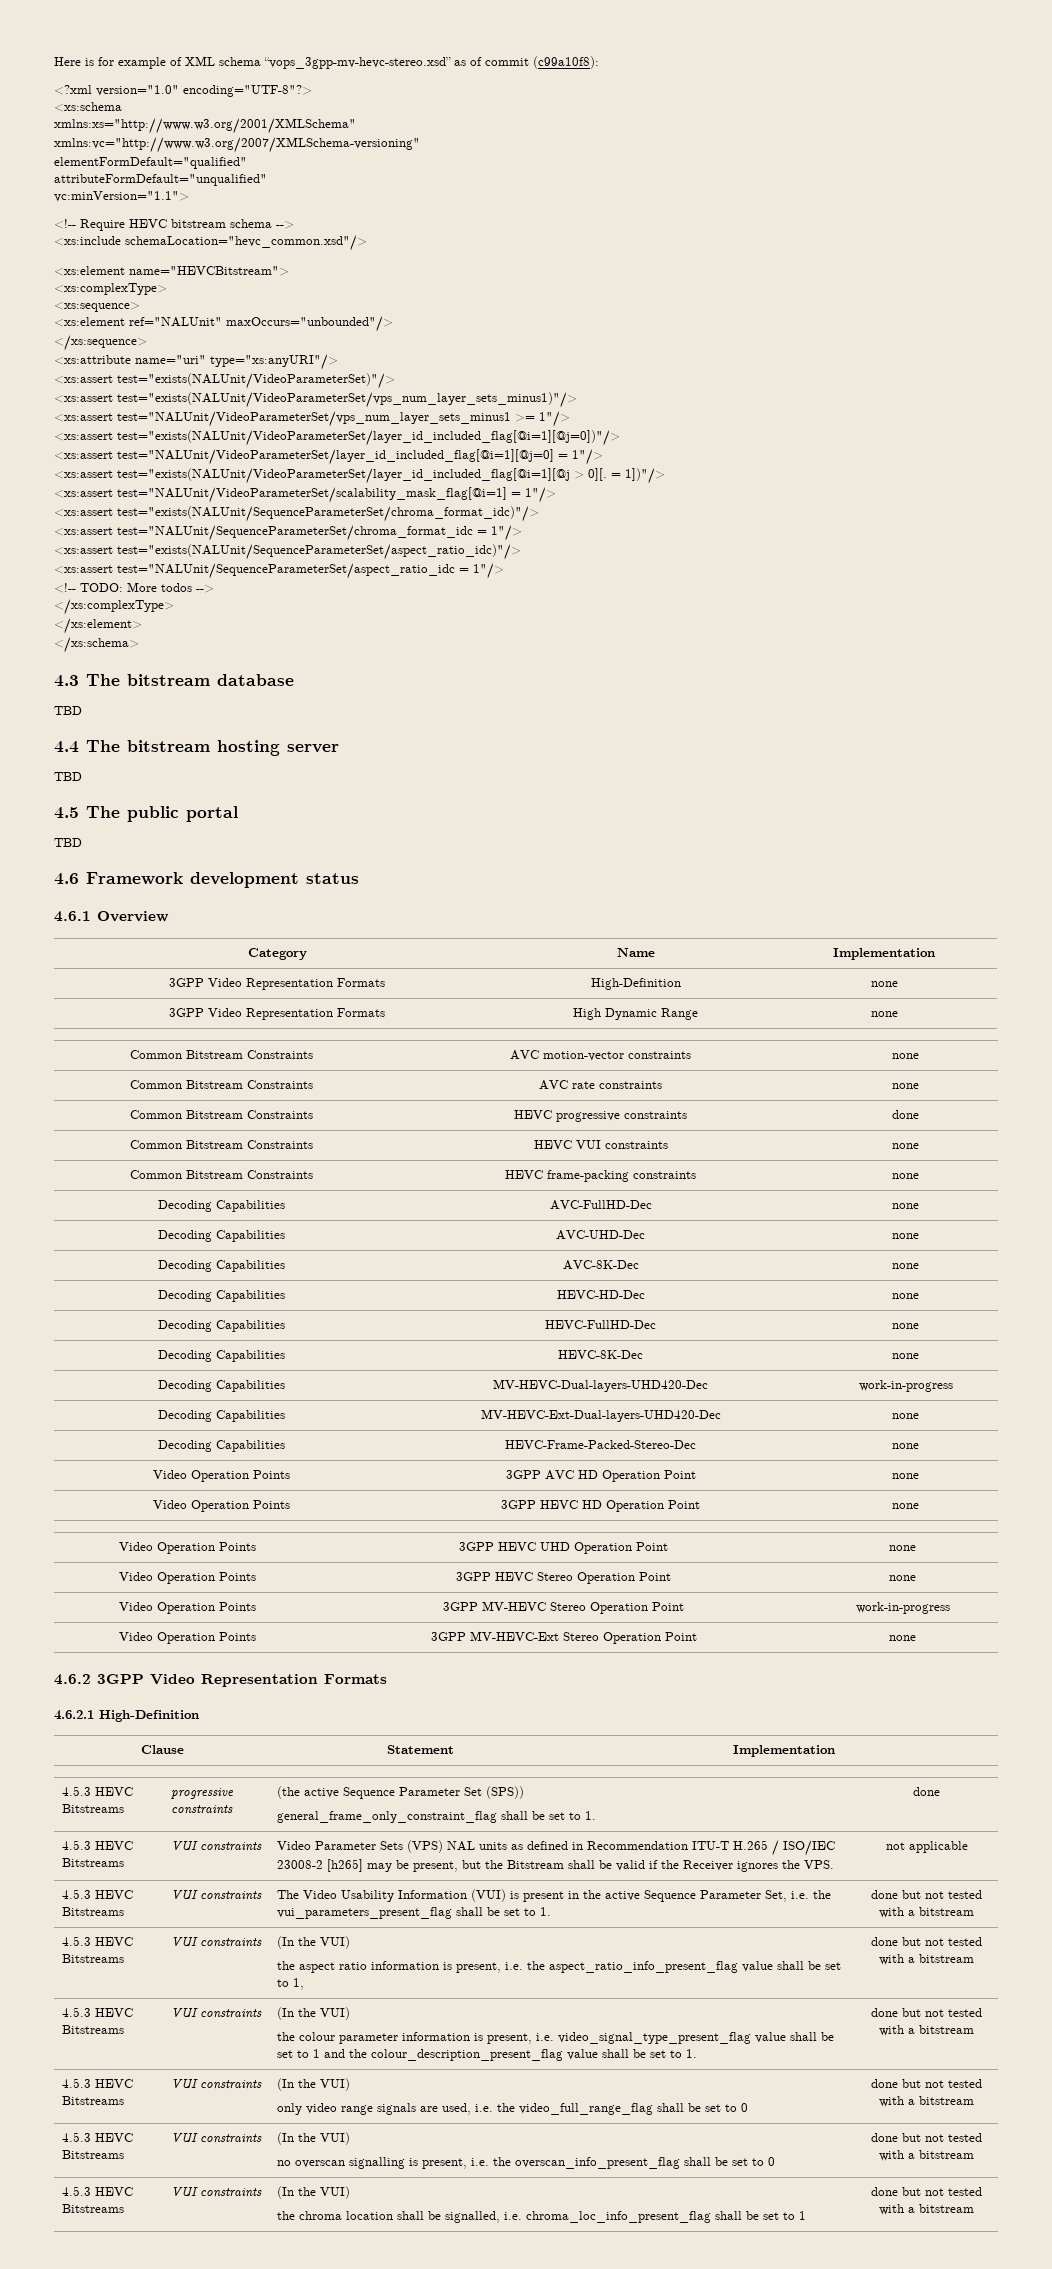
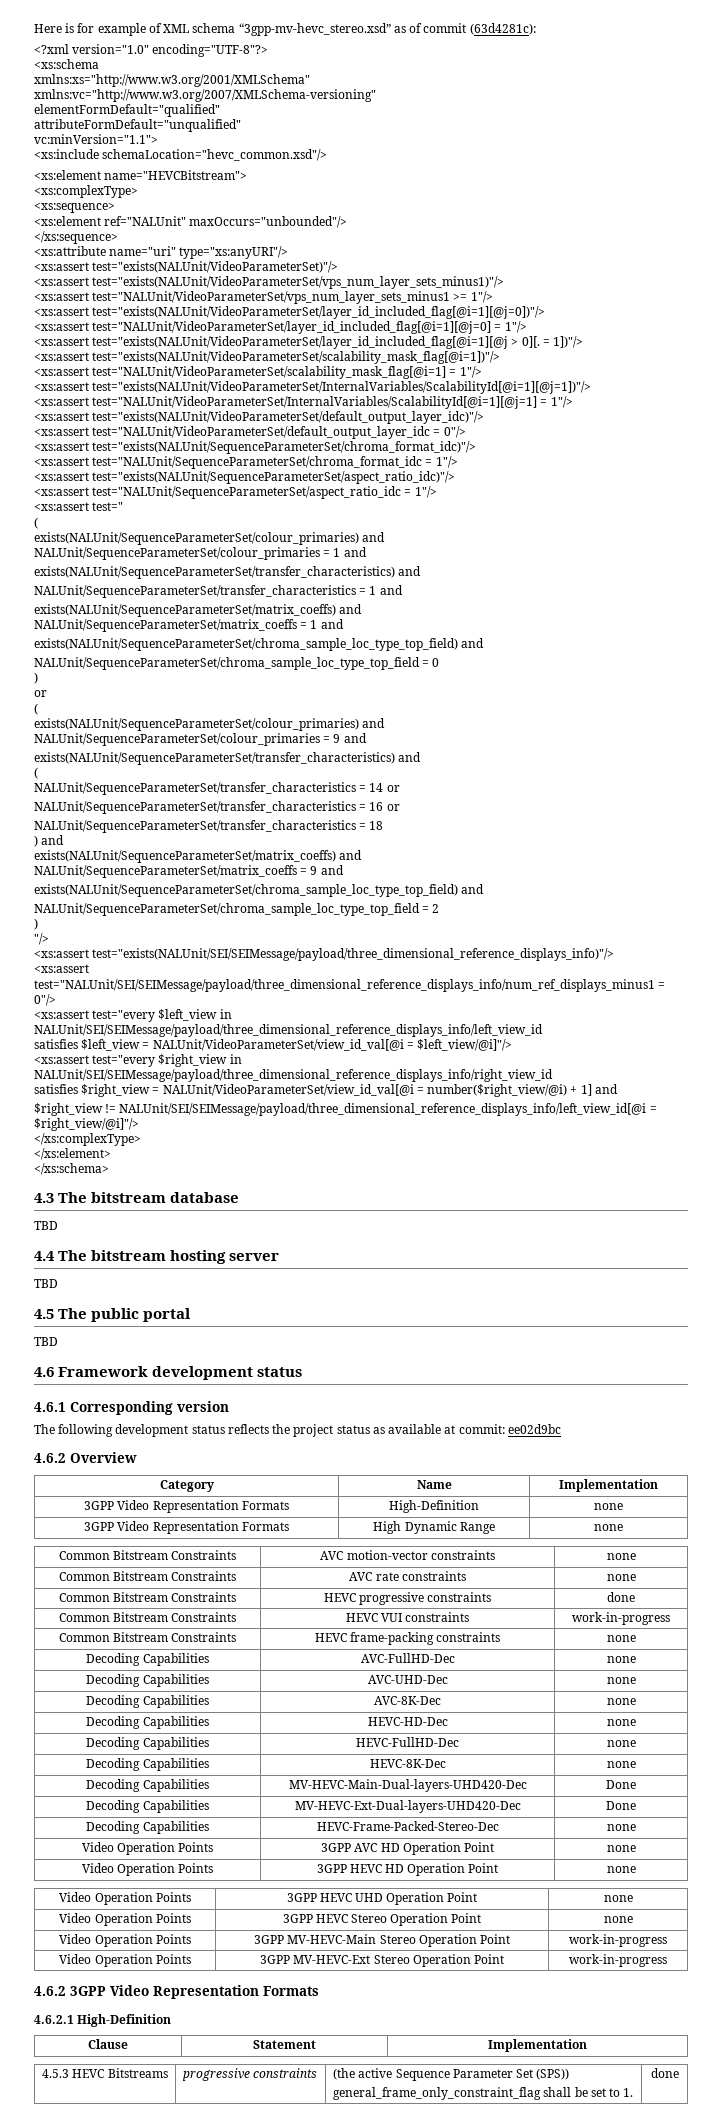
- Here is for example of XML schema “vops_3gpp-mv-hevc-stereo.xsd” as of commit (c99a10f8):
+ Here is for example of XML schema “3gpp-mv-hevc_stereo.xsd” as of commit (63d4281c):
- <!-- Require HEVC bitstream schema -->
+ <xs:assert test="exists(NALUnit/VideoParameterSet/scalability_mask_flag[@i=1])"/>
+ <xs:assert test="exists(NALUnit/VideoParameterSet/InternalVariables/ScalabilityId[@i=1][@j=1])"/>
+ <xs:assert test="NALUnit/VideoParameterSet/InternalVariables/ScalabilityId[@i=1][@j=1] = 1"/>
+ <xs:assert test="exists(NALUnit/VideoParameterSet/default_output_layer_idc)"/>
+ <xs:assert test="NALUnit/VideoParameterSet/default_output_layer_idc = 0"/>
- <!-- TODO: More todos -->
+ <xs:assert test="
+ (
+ exists(NALUnit/SequenceParameterSet/colour_primaries) and
+ NALUnit/SequenceParameterSet/colour_primaries = 1 and
+ exists(NALUnit/SequenceParameterSet/transfer_characteristics) and
+ NALUnit/SequenceParameterSet/transfer_characteristics = 1 and
+ exists(NALUnit/SequenceParameterSet/matrix_coeffs) and
+ NALUnit/SequenceParameterSet/matrix_coeffs = 1 and
+ exists(NALUnit/SequenceParameterSet/chroma_sample_loc_type_top_field) and
+ NALUnit/SequenceParameterSet/chroma_sample_loc_type_top_field = 0
+ )
+ or
+ (
+ exists(NALUnit/SequenceParameterSet/colour_primaries) and
+ NALUnit/SequenceParameterSet/colour_primaries = 9 and
+ exists(NALUnit/SequenceParameterSet/transfer_characteristics) and
+ (
+ NALUnit/SequenceParameterSet/transfer_characteristics = 14 or
+ NALUnit/SequenceParameterSet/transfer_characteristics = 16 or
+ NALUnit/SequenceParameterSet/transfer_characteristics = 18
+ ) and
+ exists(NALUnit/SequenceParameterSet/matrix_coeffs) and
+ NALUnit/SequenceParameterSet/matrix_coeffs = 9 and
+ exists(NALUnit/SequenceParameterSet/chroma_sample_loc_type_top_field) and
+ NALUnit/SequenceParameterSet/chroma_sample_loc_type_top_field = 2
+ )
+ "/>
+ <xs:assert test="exists(NALUnit/SEI/SEIMessage/payload/three_dimensional_reference_displays_info)"/>
+ <xs:assert test="NALUnit/SEI/SEIMessage/payload/three_dimensional_reference_displays_info/num_ref_displays_minus1 = 0"/>
+ <xs:assert test="every $left_view in NALUnit/SEI/SEIMessage/payload/three_dimensional_reference_displays_info/left_view_id
+ satisfies $left_view = NALUnit/VideoParameterSet/view_id_val[@i = $left_view/@i]"/>
+ <xs:assert test="every $right_view in NALUnit/SEI/SEIMessage/payload/three_dimensional_reference_displays_info/right_view_id
+ satisfies $right_view = NALUnit/VideoParameterSet/view_id_val[@i = number($right_view/@i) + 1] and
+ $right_view != NALUnit/SEI/SEIMessage/payload/three_dimensional_reference_displays_info/left_view_id[@i = $right_view/@i]"/>
- 4.6.1 Overview
+ 4.6.1 Corresponding version
+ The following development status reflects the project status as available at commit: ee02d9bc
+ 4.6.2 Overview
- Common Bitstream Constraints | HEVC VUI constraints | none
+ Common Bitstream Constraints | HEVC VUI constraints | work-in-progress
- Decoding Capabilities | MV-HEVC-Dual-layers-UHD420-Dec | work-in-progress
+ Decoding Capabilities | MV-HEVC-Main-Dual-layers-UHD420-Dec | Done
- Decoding Capabilities | MV-HEVC-Ext-Dual-layers-UHD420-Dec | none
+ Decoding Capabilities | MV-HEVC-Ext-Dual-layers-UHD420-Dec | Done
- Video Operation Points | 3GPP MV-HEVC Stereo Operation Point | work-in-progress
+ Video Operation Points | 3GPP MV-HEVC-Main Stereo Operation Point | work-in-progress
- Video Operation Points | 3GPP MV-HEVC-Ext Stereo Operation Point | none
+ Video Operation Points | 3GPP MV-HEVC-Ext Stereo Operation Point | work-in-progress
- 4.5.3 HEVC Bitstreams | VUI constraints | Video Parameter Sets (VPS) NAL units as defined in Recommendation ITU-T H.265 / ISO/IEC 23008-2 [h265] may be present, but the Bitstream shall be valid if the Receiver ignores the VPS. | not applicable
- 4.5.3 HEVC Bitstreams | VUI constraints | The Video Usability Information (VUI) is present in the active Sequence Parameter Set, i.e. the vui_parameters_present_flag shall be set to 1. | done but not tested with a bitstream
- 4.5.3 HEVC Bitstreams | VUI constraints | (In the VUI)
- the aspect ratio information is present, i.e. the aspect_ratio_info_present_flag value shall be set to 1, | done but not tested with a bitstream
- 4.5.3 HEVC Bitstreams | VUI constraints | (In the VUI)
- the colour parameter information is present, i.e. video_signal_type_present_flag value shall be set to 1 and the colour_description_present_flag value shall be set to 1. | done but not tested with a bitstream
- 4.5.3 HEVC Bitstreams | VUI constraints | (In the VUI)
- only video range signals are used, i.e. the video_full_range_flag shall be set to 0 | done but not tested with a bitstream
- 4.5.3 HEVC Bitstreams | VUI constraints | (In the VUI)
- no overscan signalling is present, i.e. the overscan_info_present_flag shall be set to 0 | done but not tested with a bitstream
- 4.5.3 HEVC Bitstreams | VUI constraints | (In the VUI)
- the chroma location shall be signalled, i.e. chroma_loc_info_present_flag shall be set to 1 | done but not tested with a bitstream

